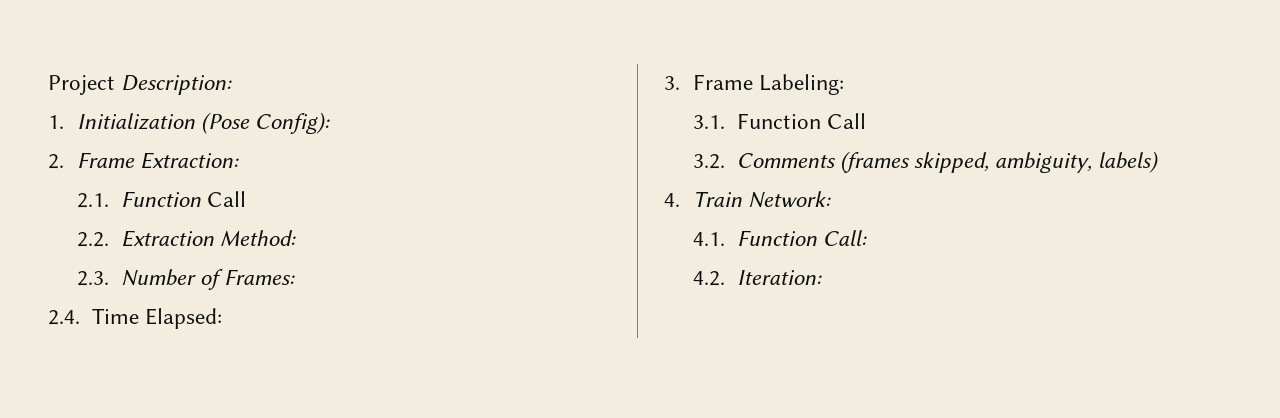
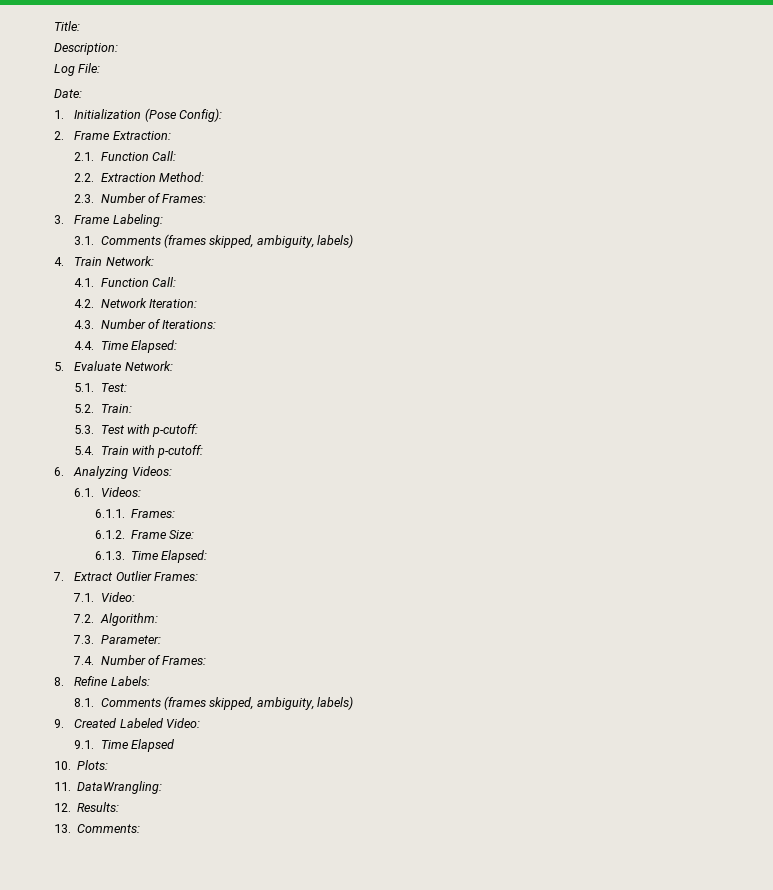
- Project Description:
+ Title:
+ Description:
+ Log File:
+ Date:
- 2.1. Function Call
+ 2.1. Function Call:
- 2.4. Time Elapsed:
  3. Frame Labeling:
- 3.1. Function Call
- 3.2. Comments (frames skipped, ambiguity, labels)
+ 3.1. Comments (frames skipped, ambiguity, labels)
- 4.2. Iteration:
+ 4.2. Network Iteration:
+ 4.3. Number of Iterations:
+ 4.4. Time Elapsed:
+ 5. Evaluate Network:
+ 5.1. Test:
+ 5.2. Train:
+ 5.3. Test with p-cutoff:
+ 5.4. Train with p-cutoff:
+ 6. Analyzing Videos:
+ 6.1. Videos:
+ 6.1.1. Frames:
+ 6.1.2. Frame Size:
+ 6.1.3. Time Elapsed:
+ 7. Extract Outlier Frames:
+ 7.1. Video:
+ 7.2. Algorithm:
+ 7.3. Parameter:
+ 7.4. Number of Frames:
+ 8. Refine Labels:
+ 8.1. Comments (frames skipped, ambiguity, labels)
+ 9. Created Labeled Video:
+ 9.1. Time Elapsed
+ 10. Plots:
+ 11. DataWrangling:
+ 12. Results:
+ 13. Comments:

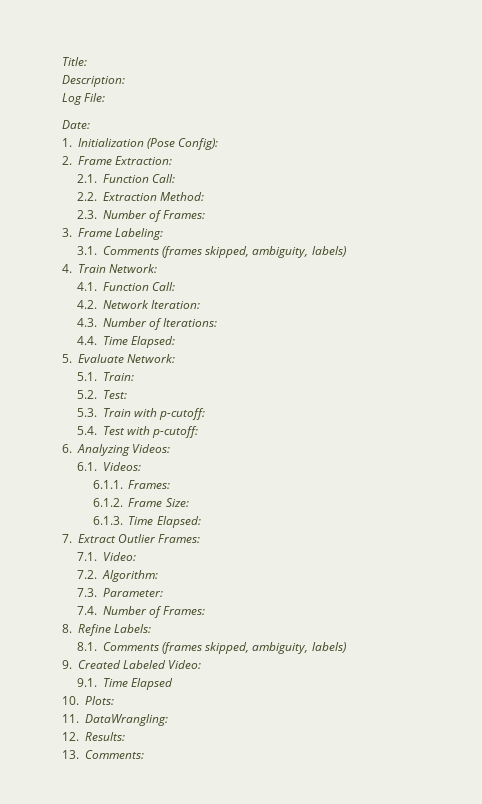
- 5.1. Test:
+ 5.1. Train:
+ 5.2. Test:
- 5.2. Train:
- 5.3. Test with p-cutoff:
+ 5.3. Train with p-cutoff:
- 5.4. Train with p-cutoff:
+ 5.4. Test with p-cutoff:

